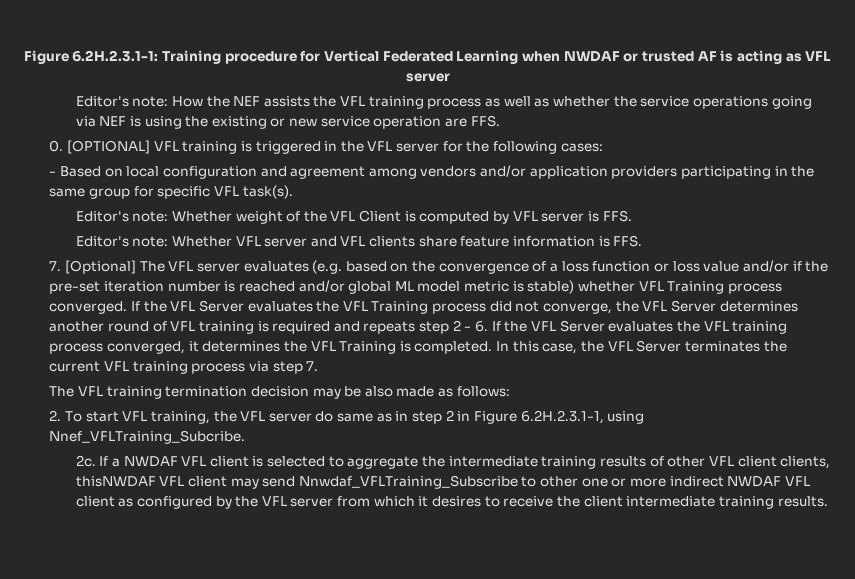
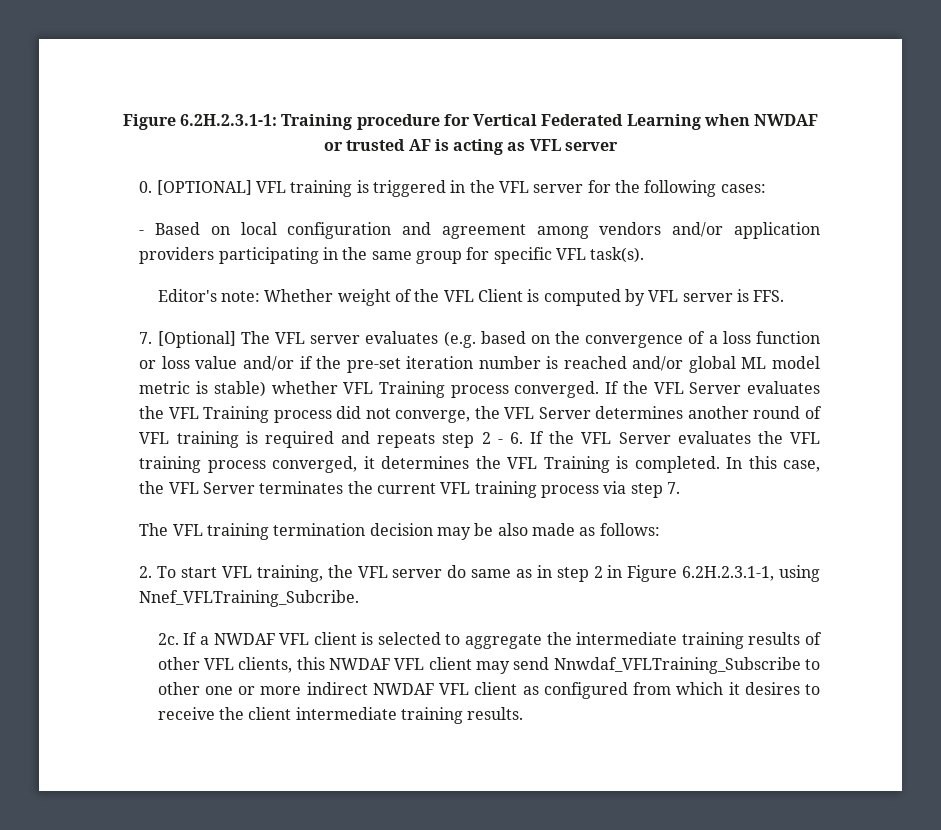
- Editor's note: How the NEF assists the VFL training process as well as whether the service operations going via NEF is using the existing or new service operation are FFS.
- Editor's note: Whether VFL server and VFL clients share feature information is FFS.
- If a NWDAF VFL client is selected to aggregate the intermediate training results of other VFL client clients, thisNWDAF VFL client may send Nnwdaf_VFLTraining_Subscribe to other one or more indirect NWDAF VFL client as configured by the VFL server from which it desires to receive the client intermediate training results.
+ If a NWDAF VFL client is selected to aggregate the intermediate training results of other VFL clients, this NWDAF VFL client may send Nnwdaf_VFLTraining_Subscribe to other one or more indirect NWDAF VFL client as configured from which it desires to receive the client intermediate training results.

